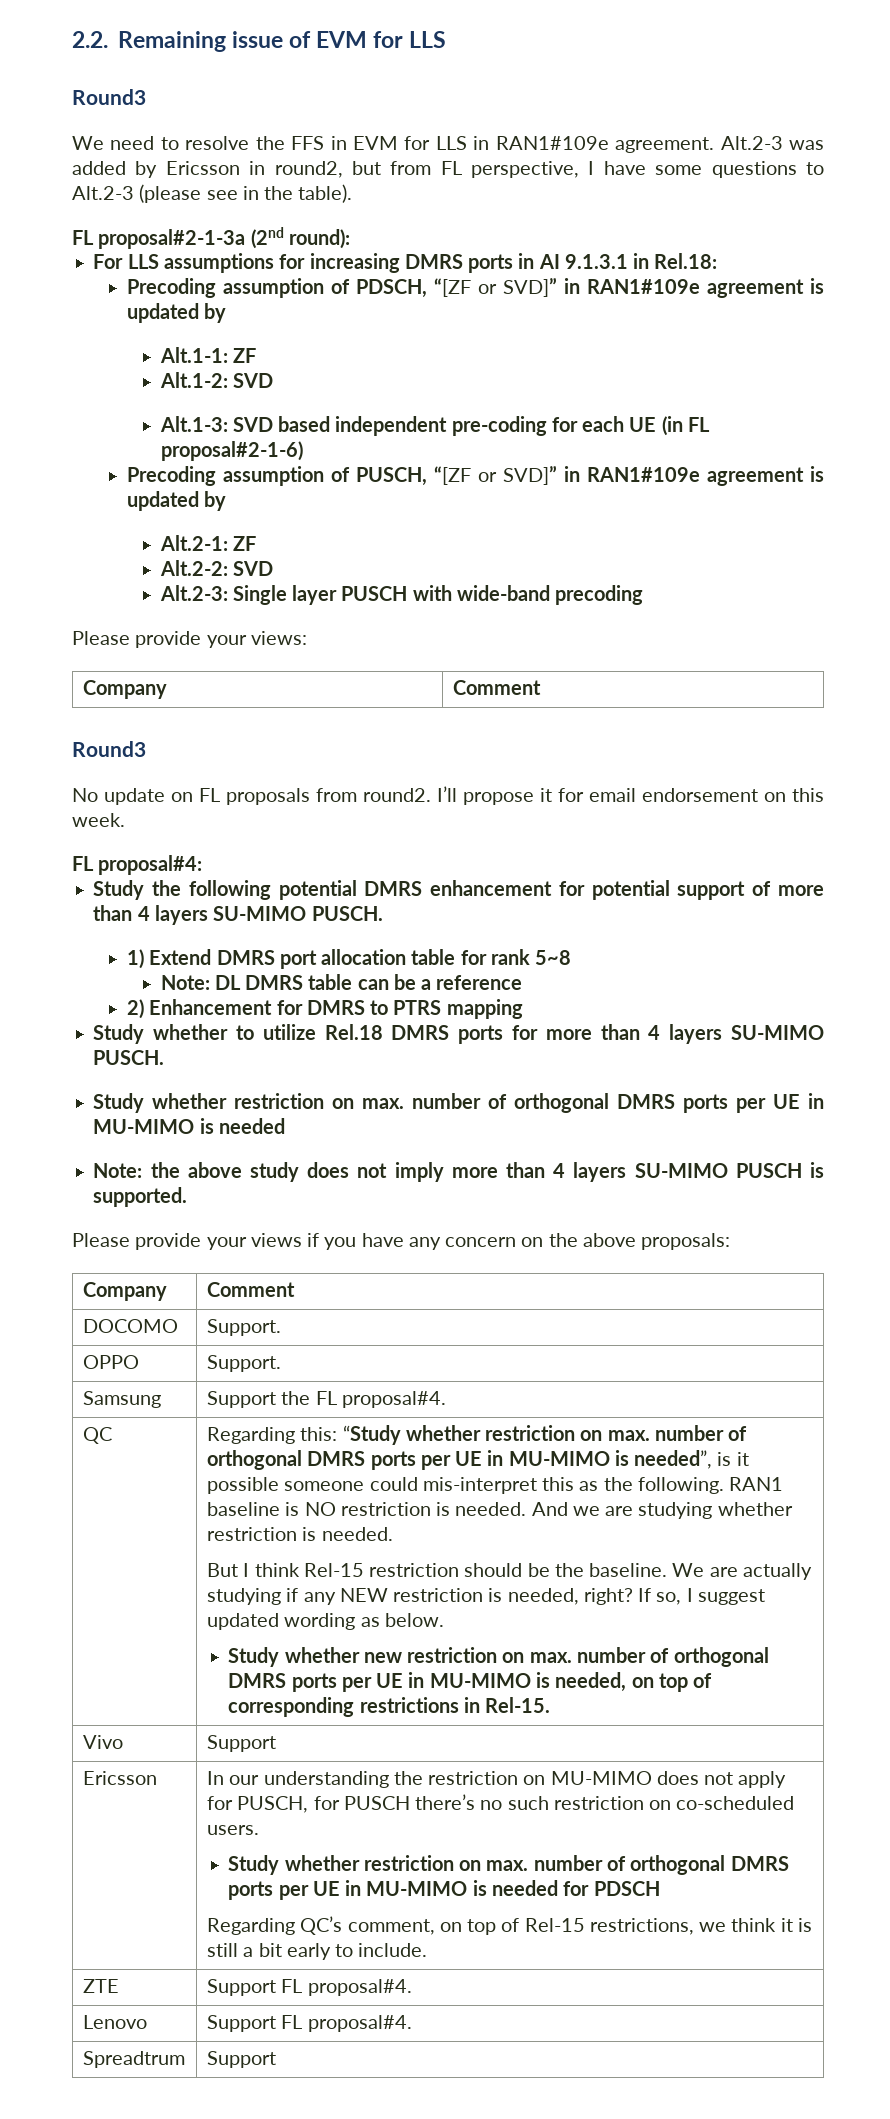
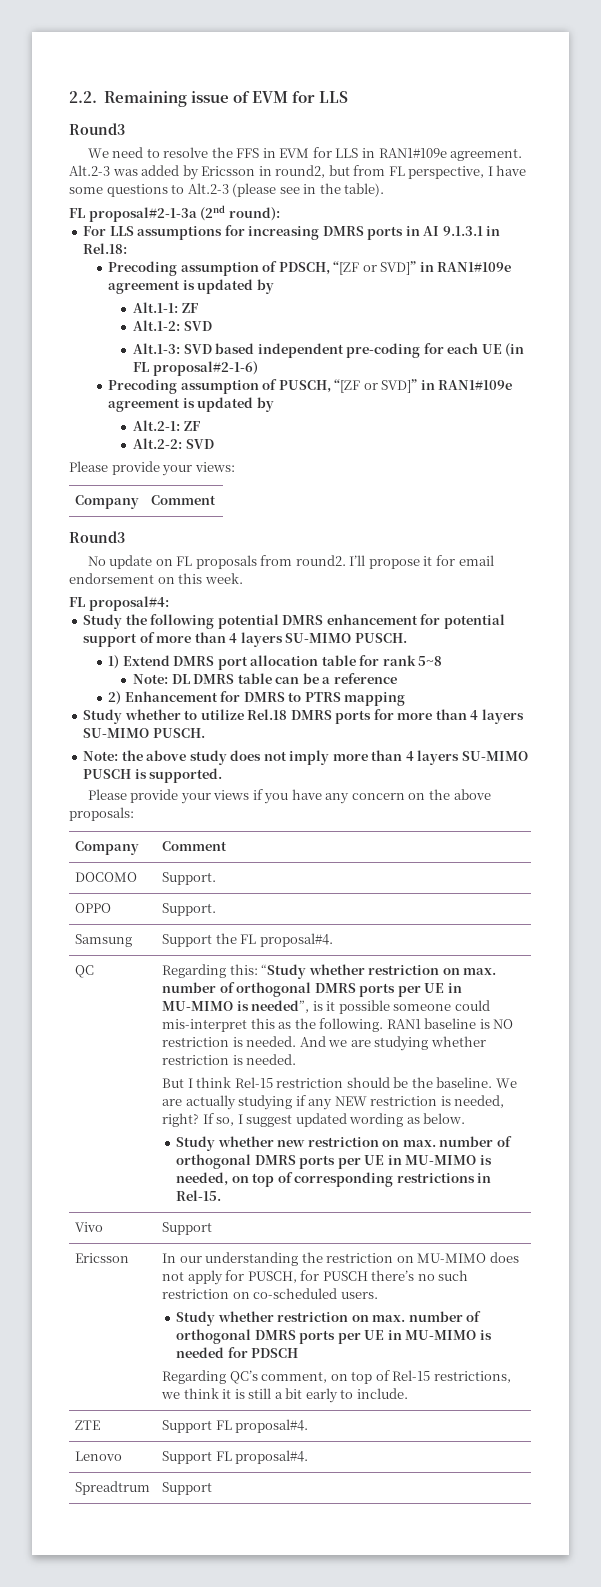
- Alt.2-3: Single layer PUSCH with wide-band precoding
  Study whether to utilize Rel.18 DMRS ports for more than 4 layers SU-MIMO PUSCH.
- Study whether restriction on max. number of orthogonal DMRS ports per UE in MU-MIMO is needed

